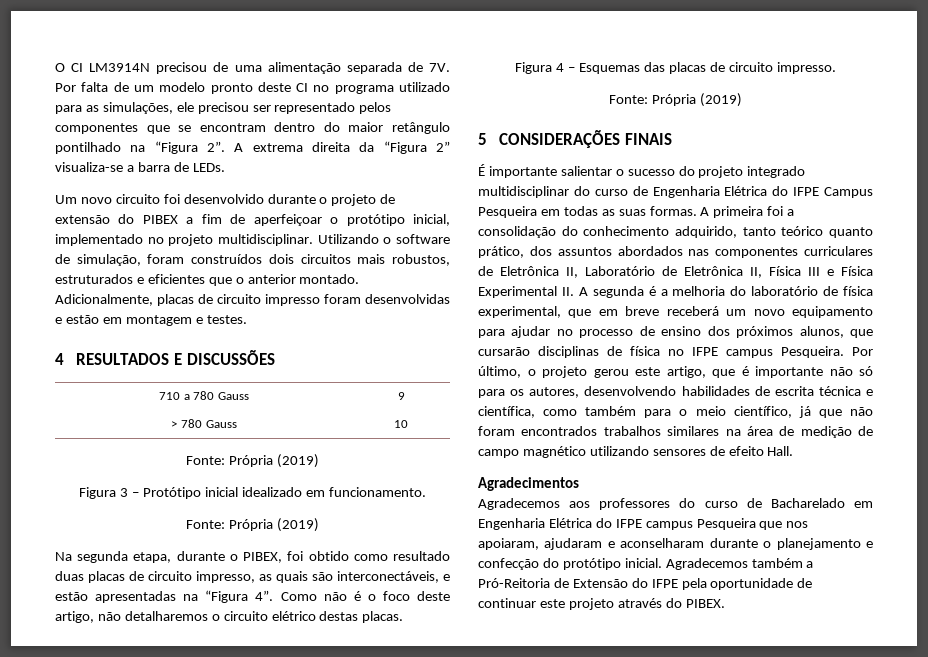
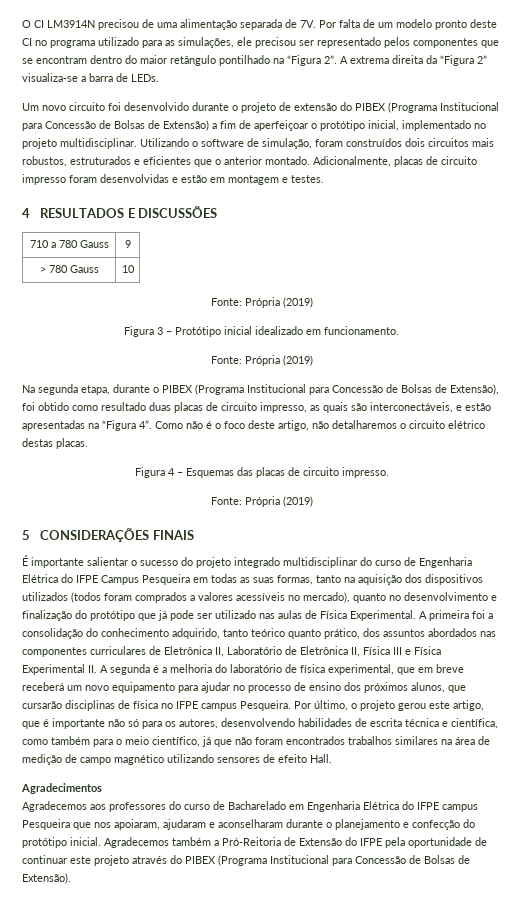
- Um novo circuito foi desenvolvido durante o projeto de extensão do PIBEX a fim de aperfeiçoar o protótipo inicial, implementado no projeto multidisciplinar.
+ Um novo circuito foi desenvolvido durante o projeto de extensão do PIBEX (Programa Institucional para Concessão de Bolsas de Extensão) a fim de aperfeiçoar o protótipo inicial, implementado no projeto multidisciplinar.
- Na segunda etapa, durante o PIBEX, foi obtido como resultado duas placas de circuito impresso, as quais são interconectáveis, e estão apresentadas na “Figura 4”.
+ Na segunda etapa, durante o PIBEX (Programa Institucional para Concessão de Bolsas de Extensão), foi obtido como resultado duas placas de circuito impresso, as quais são interconectáveis, e estão apresentadas na “Figura 4”.
- É importante salientar o sucesso do projeto integrado multidisciplinar do curso de Engenharia Elétrica do IFPE Campus Pesqueira em todas as suas formas.
+ É importante salientar o sucesso do projeto integrado multidisciplinar do curso de Engenharia Elétrica do IFPE Campus Pesqueira em todas as suas formas, tanto na aquisição dos dispositivos utilizados (todos foram comprados a valores acessíveis no mercado), quanto no desenvolvimento e finalização do protótipo que já pode ser utilizado nas aulas de Física Experimental.
- Agradecemos também a Pró-Reitoria de Extensão do IFPE pela oportunidade de continuar este projeto através do PIBEX.
+ Agradecemos também a Pró-Reitoria de Extensão do IFPE pela oportunidade de continuar este projeto através do PIBEX (Programa Institucional para Concessão de Bolsas de Extensão).

